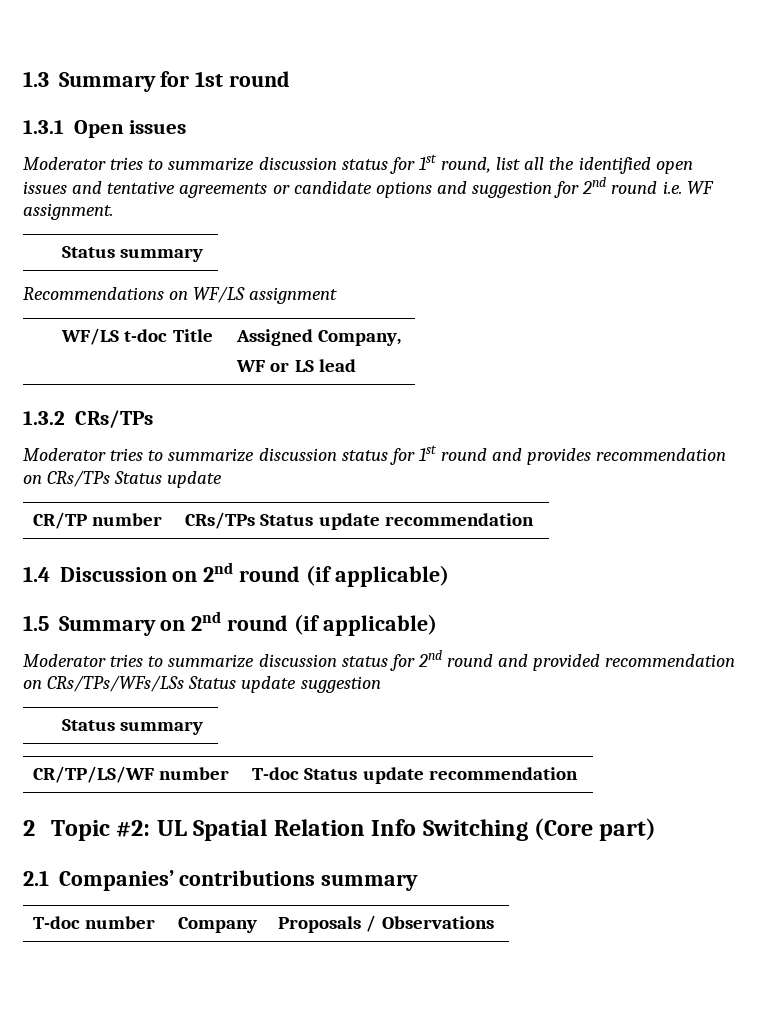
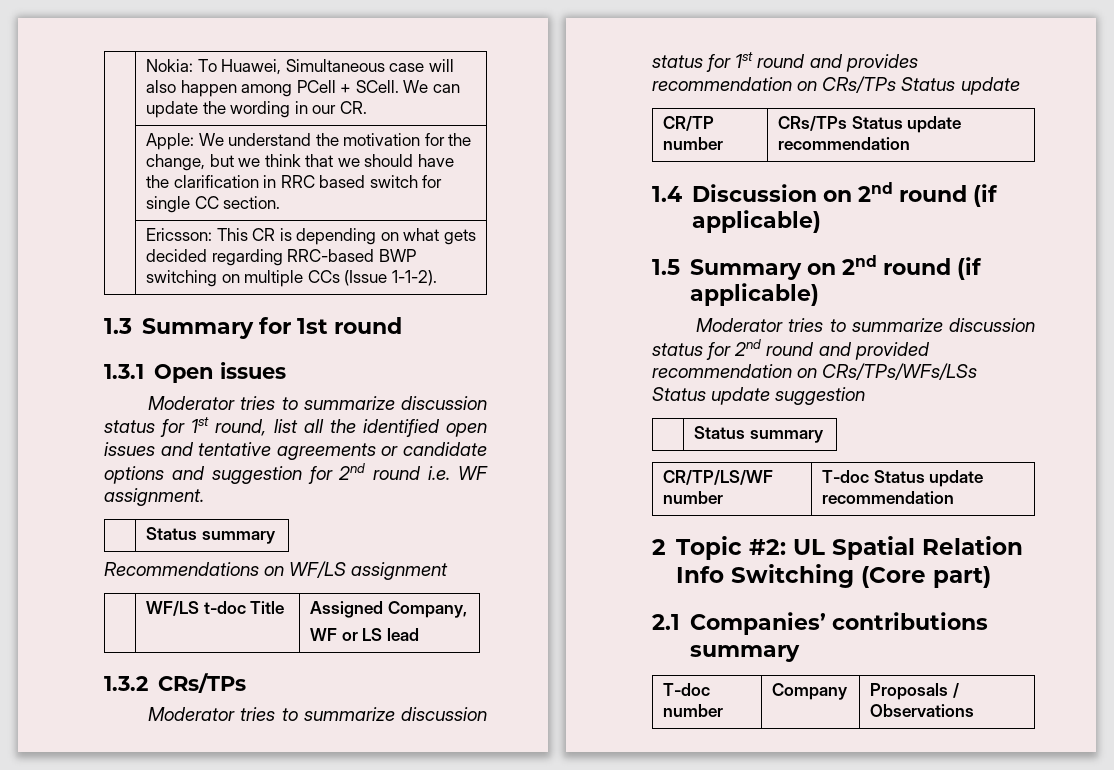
+ | Nokia: To Huawei, Simultaneous case will also happen among PCell + SCell. We can update the wording in our CR.
+ | Apple: We understand the motivation for the change, but we think that we should have the clarification in RRC based switch for single CC section.
+ | Ericsson: This CR is depending on what gets decided regarding RRC-based BWP switching on multiple CCs (Issue 1-1-2).

